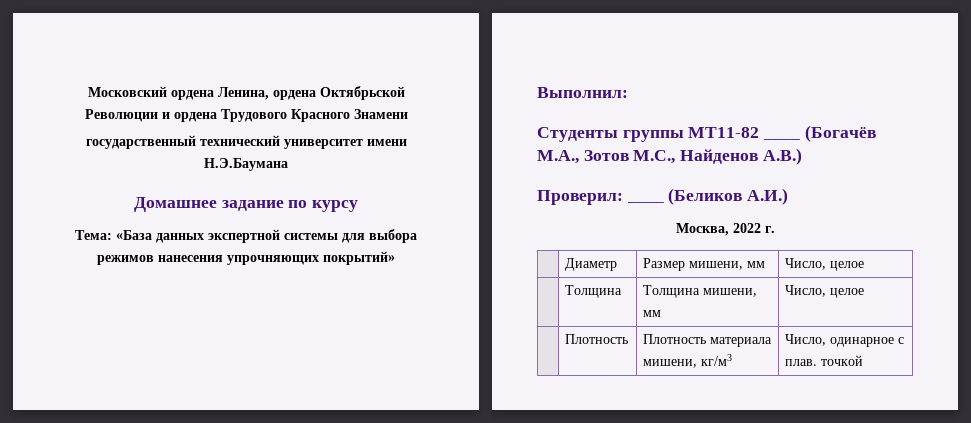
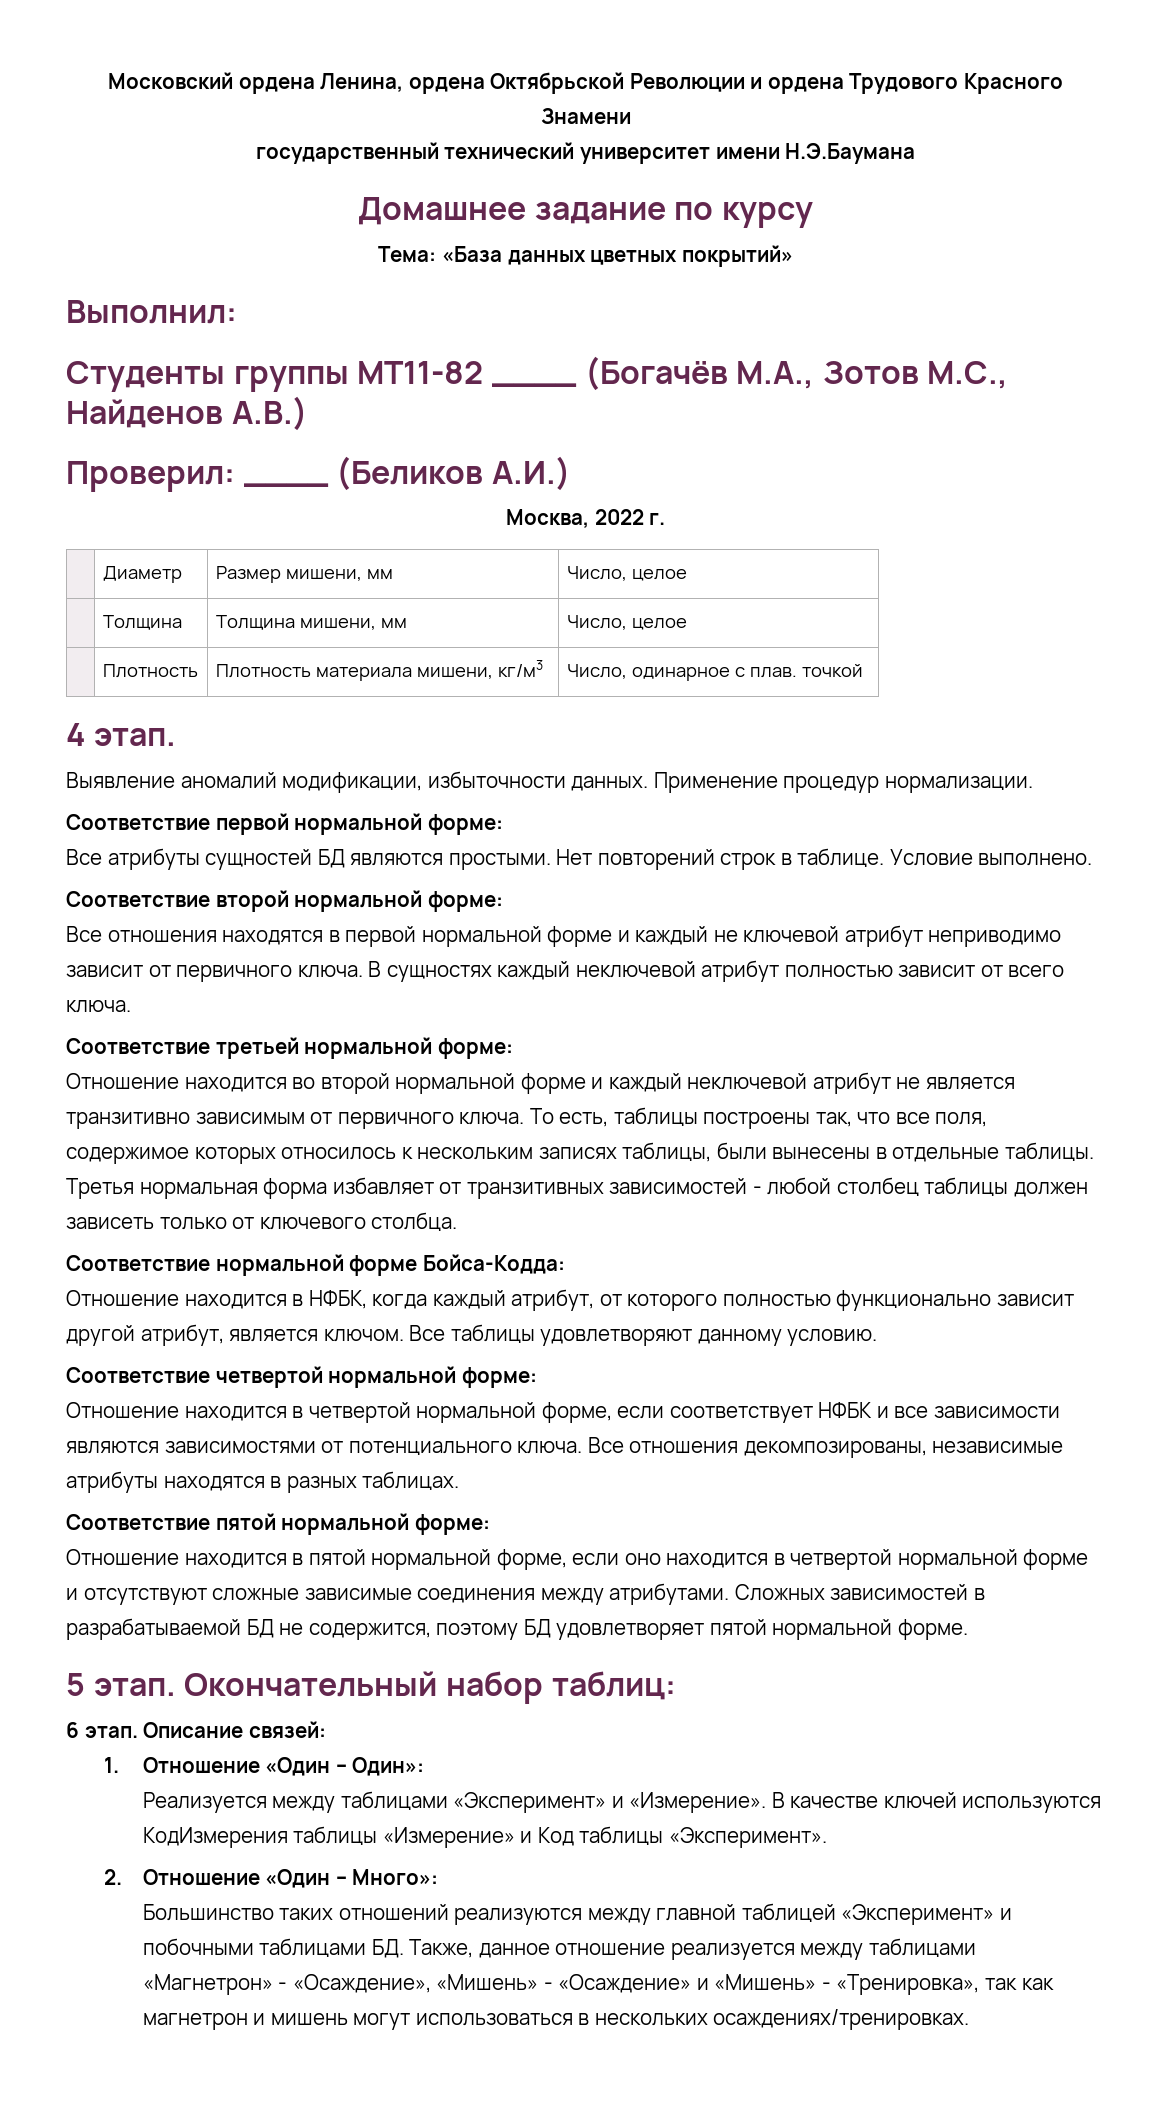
- Тема: «База данных экспертной системы для выбора режимов нанесения упрочняющих покрытий»
+ Тема: «База данных цветных покрытий»
+ 4 этап.
+ Выявление аномалий модификации, избыточности данных. Применение процедур нормализации.
+ Соответствие первой нормальной форме:
+ Все атрибуты сущностей БД являются простыми. Нет повторений строк в таблице. Условие выполнено.
+ Соответствие второй нормальной форме:
+ Все отношения находятся в первой нормальной форме и каждый не ключевой атрибут неприводимо зависит от первичного ключа. В сущностях каждый неключевой атрибут полностью зависит от всего ключа.
+ Соответствие третьей нормальной форме:
+ Отношение находится во второй нормальной форме и каждый неключевой атрибут не является транзитивно зависимым от первичного ключа. То есть, таблицы построены так, что все поля, содержимое которых относилось к нескольким записях таблицы, были вынесены в отдельные таблицы. Третья нормальная форма избавляет от транзитивных зависимостей - любой столбец таблицы должен зависеть только от ключевого столбца.
+ Соответствие нормальной форме Бойса-Кодда:
+ Отношение находится в НФБК, когда каждый атрибут, от которого полностью функционально зависит другой атрибут, является ключом. Все таблицы удовлетворяют данному условию.
+ Соответствие четвертой нормальной форме:
+ Отношение находится в четвертой нормальной форме, если соответствует НФБК и все зависимости являются зависимостями от потенциального ключа. Все отношения декомпозированы, независимые атрибуты находятся в разных таблицах.
+ Соответствие пятой нормальной форме:
+ Отношение находится в пятой нормальной форме, если оно находится в четвертой нормальной форме и отсутствуют сложные зависимые соединения между атрибутами. Сложных зависимостей в разрабатываемой БД не содержится, поэтому БД удовлетворяет пятой нормальной форме.
+ 5 этап. Окончательный набор таблиц:
+ 6 этап. Описание связей:
+ 1. Отношение «Один – Один»:
+ Реализуется между таблицами «Эксперимент» и «Измерение». В качестве ключей используются КодИзмерения таблицы «Измерение» и Код таблицы «Эксперимент».
+ 2. Отношение «Один – Много»:
+ Большинство таких отношений реализуются между главной таблицей «Эксперимент» и побочными таблицами БД. Также, данное отношение реализуется между таблицами «Магнетрон» - «Осаждение», «Мишень» - «Осаждение» и «Мишень» - «Тренировка», так как магнетрон и мишень могут использоваться в нескольких осаждениях/тренировках.

